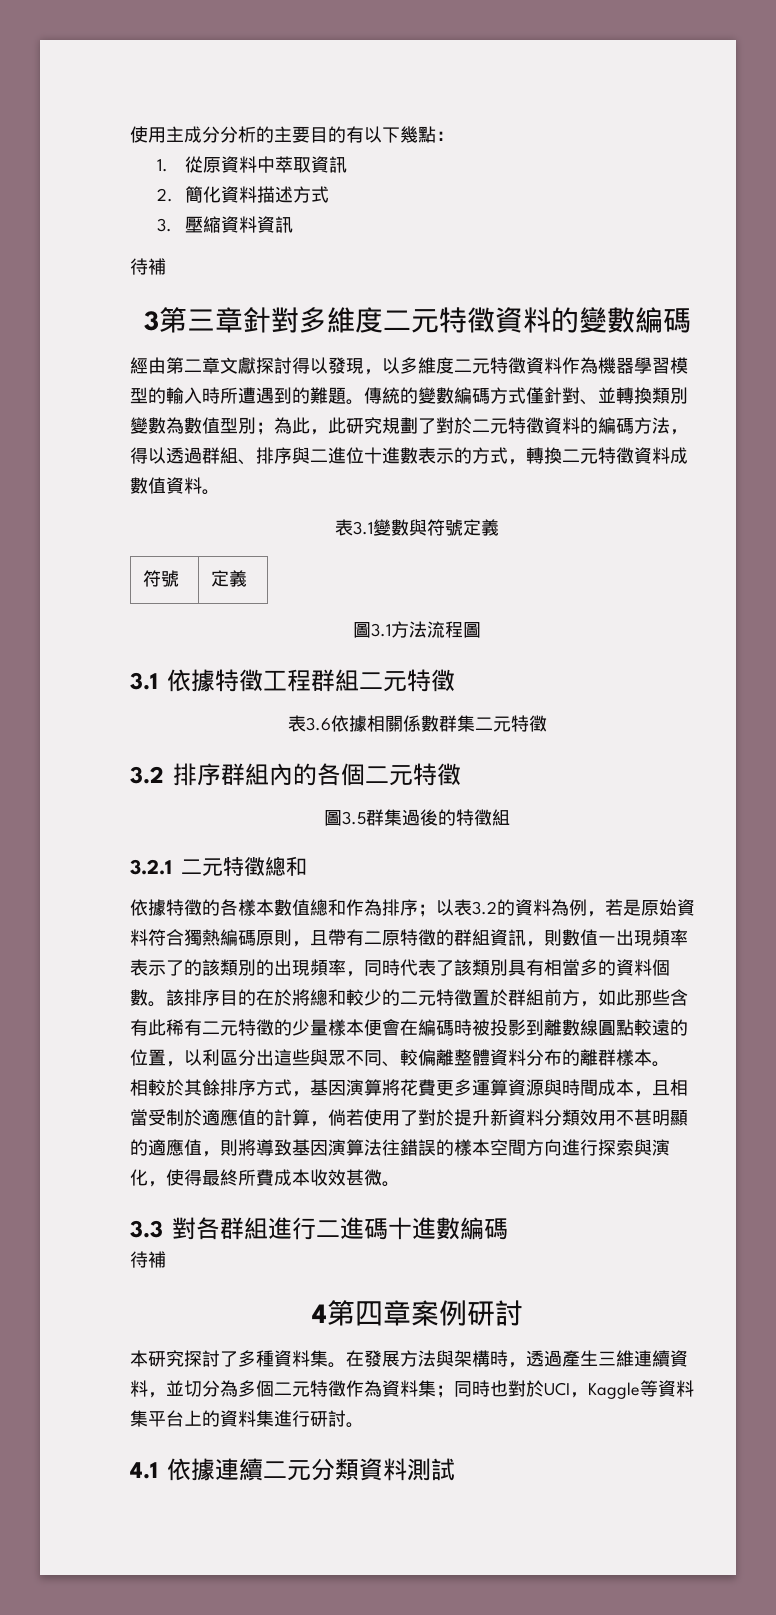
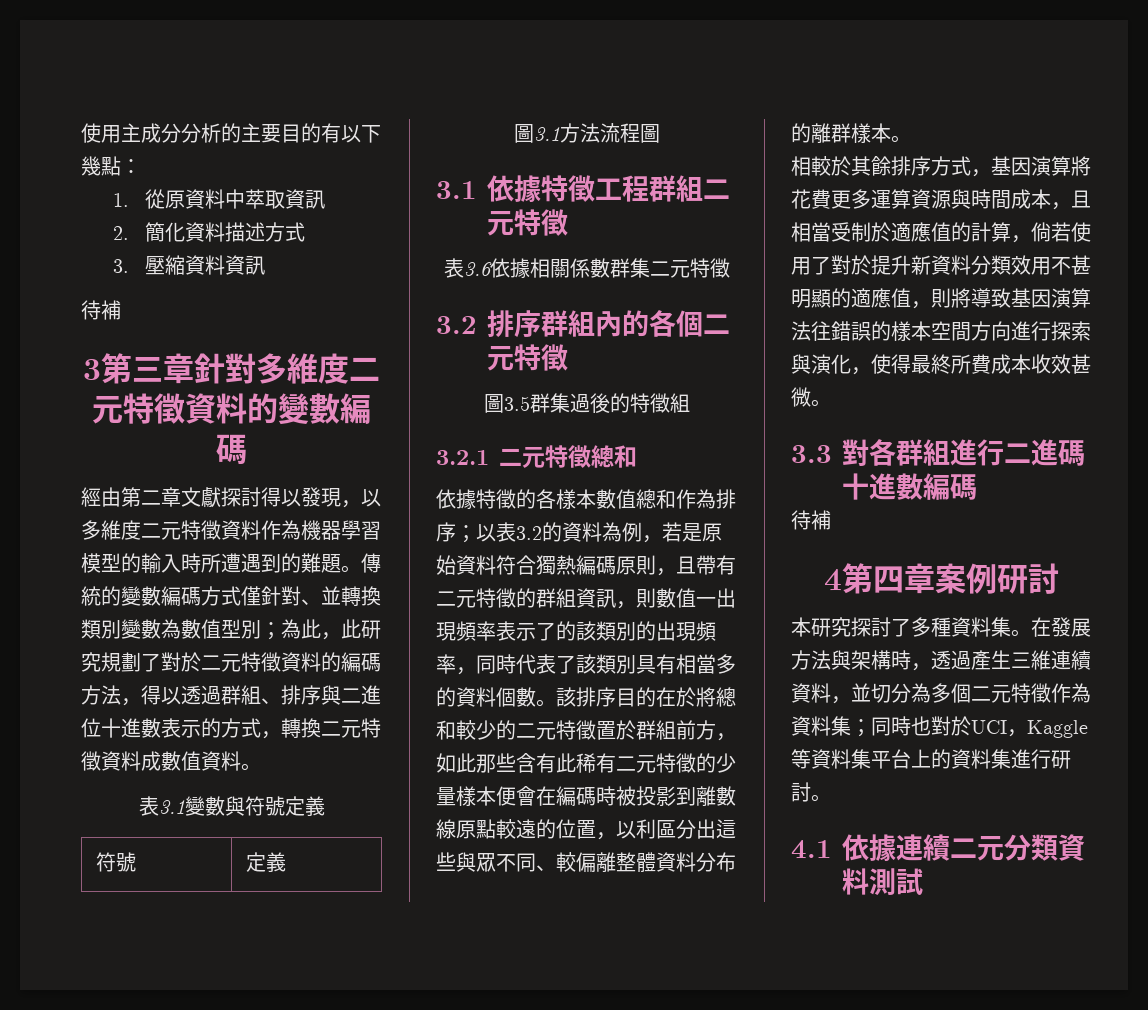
- 依據特徵的各樣本數值總和作為排序；以表3.2的資料為例，若是原始資料符合獨熱編碼原則，且帶有二原特徵的群組資訊，則數值一出現頻率表示了的該類別的出現頻率，同時代表了該類別具有相當多的資料個數。
+ 依據特徵的各樣本數值總和作為排序；以表3.2的資料為例，若是原始資料符合獨熱編碼原則，且帶有二元特徵的群組資訊，則數值一出現頻率表示了的該類別的出現頻率，同時代表了該類別具有相當多的資料個數。
- 該排序目的在於將總和較少的二元特徵置於群組前方，如此那些含有此稀有二元特徵的少量樣本便會在編碼時被投影到離數線圓點較遠的位置，以利區分出這些與眾不同、較偏離整體資料分布的離群樣本。
+ 該排序目的在於將總和較少的二元特徵置於群組前方，如此那些含有此稀有二元特徵的少量樣本便會在編碼時被投影到離數線原點較遠的位置，以利區分出這些與眾不同、較偏離整體資料分布的離群樣本。

